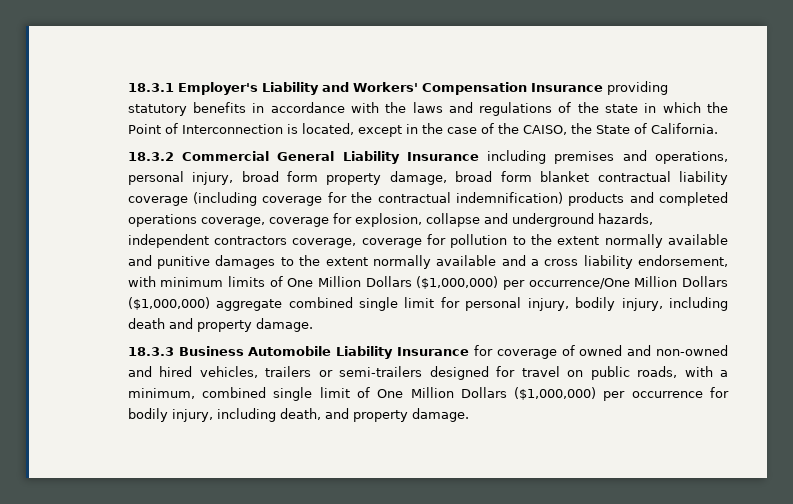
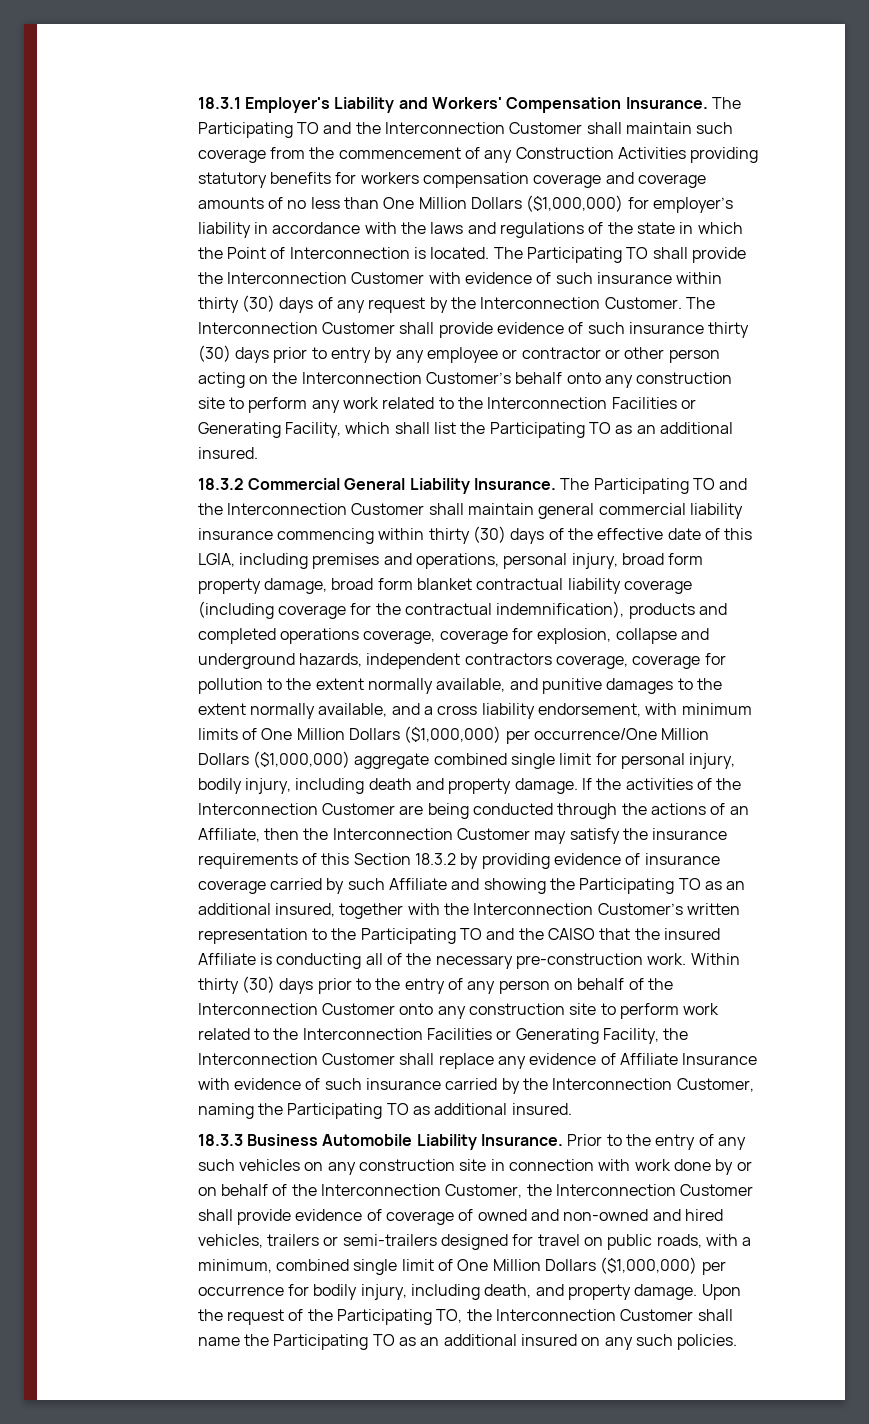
- 18.3.1 Employer's Liability and Workers' Compensation Insurance providing statutory benefits in accordance with the laws and regulations of the state in which the Point of Interconnection is located, except in the case of the CAISO, the State of California.
- 18.3.2 Commercial General Liability Insurance including premises and operations, personal injury, broad form property damage, broad form blanket contractual liability coverage (including coverage for the contractual indemnification) products and completed operations coverage, coverage for explosion, collapse and underground hazards, independent contractors coverage, coverage for pollution to the extent normally available and punitive damages to the extent normally available and a cross liability endorsement, with minimum limits of One Million Dollars ($1,000,000) per occurrence/One Million Dollars ($1,000,000) aggregate combined single limit for personal injury, bodily injury, including death and property damage.
- 18.3.3 Business Automobile Liability Insurance for coverage of owned and non-owned and hired vehicles, trailers or semi-trailers designed for travel on public roads, with a minimum, combined single limit of One Million Dollars ($1,000,000) per occurrence for bodily injury, including death, and property damage.
+ 18.3.1 Employer's Liability and Workers' Compensation Insurance. The Participating TO and the Interconnection Customer shall maintain such coverage from the commencement of any Construction Activities providing statutory benefits for workers compensation coverage and coverage amounts of no less than One Million Dollars ($1,000,000) for employer’s liability in accordance with the laws and regulations of the state in which the Point of Interconnection is located. The Participating TO shall provide the Interconnection Customer with evidence of such insurance within thirty (30) days of any request by the Interconnection Customer. The Interconnection Customer shall provide evidence of such insurance thirty (30) days prior to entry by any employee or contractor or other person acting on the Interconnection Customer’s behalf onto any construction site to perform any work related to the Interconnection Facilities or Generating Facility, which shall list the Participating TO as an additional insured.
+ 18.3.2 Commercial General Liability Insurance. The Participating TO and the Interconnection Customer shall maintain general commercial liability insurance commencing within thirty (30) days of the effective date of this LGIA, including premises and operations, personal injury, broad form property damage, broad form blanket contractual liability coverage (including coverage for the contractual indemnification), products and completed operations coverage, coverage for explosion, collapse and underground hazards, independent contractors coverage, coverage for pollution to the extent normally available, and punitive damages to the extent normally available, and a cross liability endorsement, with minimum limits of One Million Dollars ($1,000,000) per occurrence/One Million Dollars ($1,000,000) aggregate combined single limit for personal injury, bodily injury, including death and property damage. If the activities of the Interconnection Customer are being conducted through the actions of an Affiliate, then the Interconnection Customer may satisfy the insurance requirements of this Section 18.3.2 by providing evidence of insurance coverage carried by such Affiliate and showing the Participating TO as an additional insured, together with the Interconnection Customer’s written representation to the Participating TO and the CAISO that the insured Affiliate is conducting all of the necessary pre-construction work. Within thirty (30) days prior to the entry of any person on behalf of the Interconnection Customer onto any construction site to perform work related to the Interconnection Facilities or Generating Facility, the Interconnection Customer shall replace any evidence of Affiliate Insurance with evidence of such insurance carried by the Interconnection Customer, naming the Participating TO as additional insured.
+ 18.3.3 Business Automobile Liability Insurance. Prior to the entry of any such vehicles on any construction site in connection with work done by or on behalf of the Interconnection Customer, the Interconnection Customer shall provide evidence of coverage of owned and non-owned and hired vehicles, trailers or semi-trailers designed for travel on public roads, with a minimum, combined single limit of One Million Dollars ($1,000,000) per occurrence for bodily injury, including death, and property damage.
+ Upon the request of the Participating TO, the Interconnection Customer shall name the Participating TO as an additional insured on any such policies.

